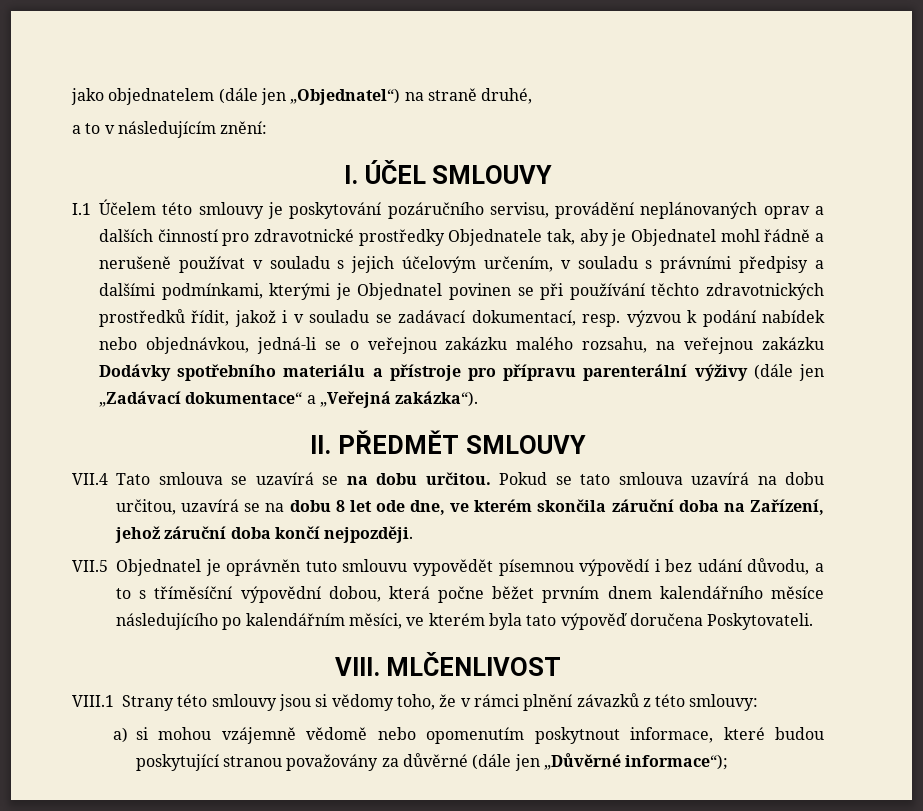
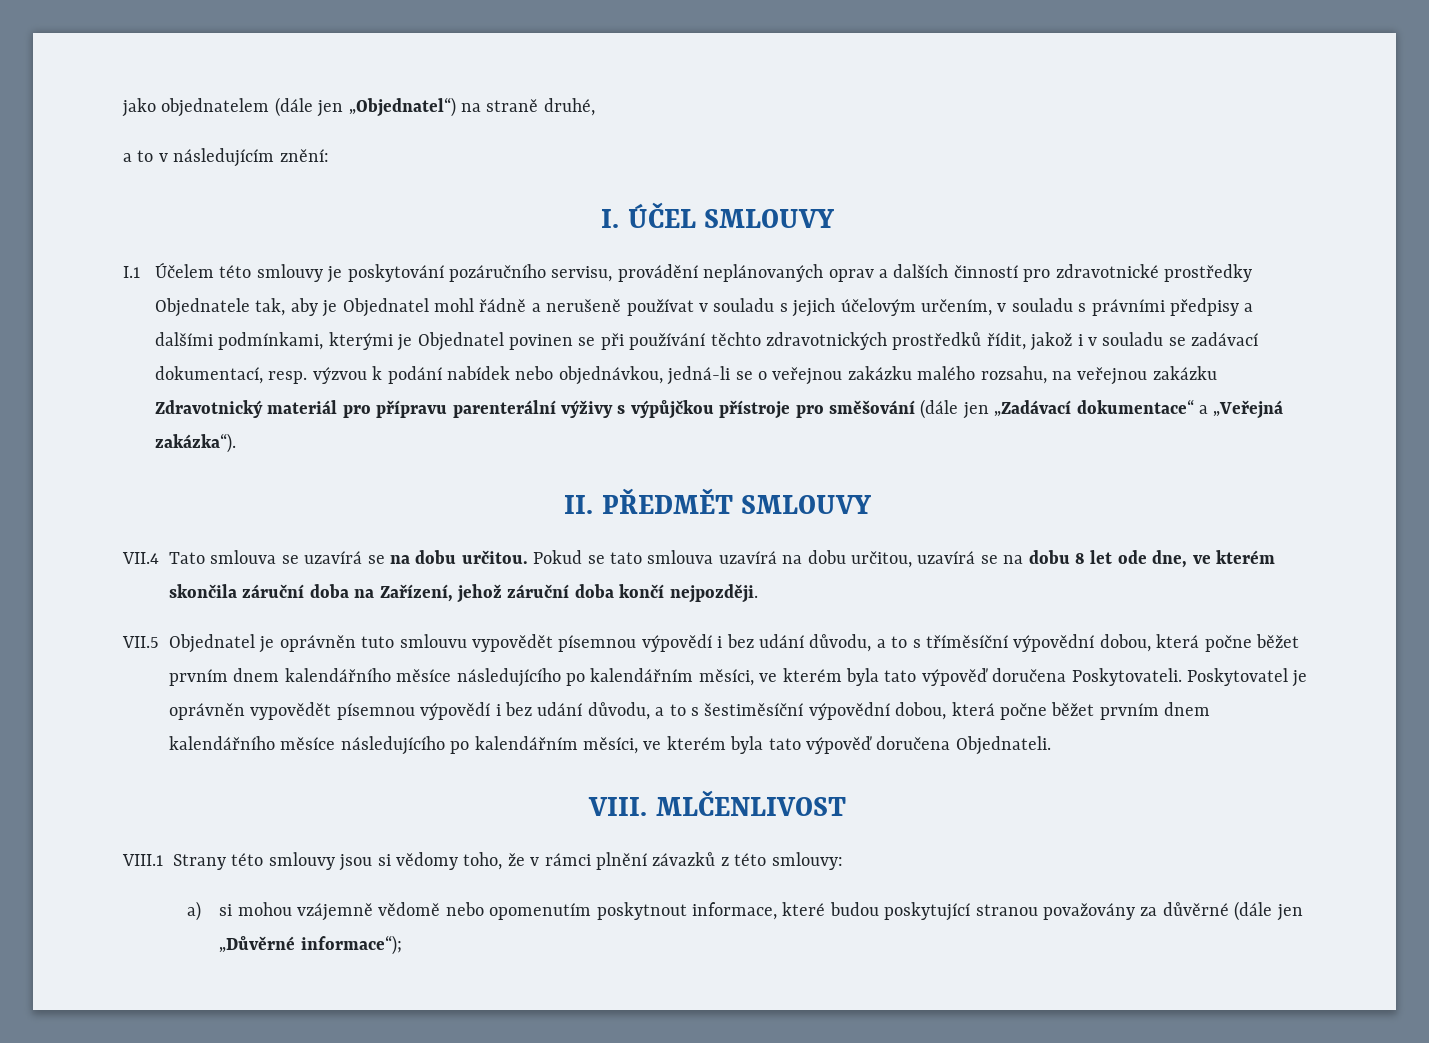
- I.1 Účelem této smlouvy je poskytování pozáručního servisu, provádění neplánovaných oprav a dalších činností pro zdravotnické prostředky Objednatele tak, aby je Objednatel mohl řádně a nerušeně používat v souladu s jejich účelovým určením, v souladu s právními předpisy a dalšími podmínkami, kterými je Objednatel povinen se při používání těchto zdravotnických prostředků řídit, jakož i v souladu se zadávací dokumentací, resp. výzvou k podání nabídek nebo objednávkou, jedná-li se o veřejnou zakázku malého rozsahu, na veřejnou zakázku Dodávky spotřebního materiálu a přístroje pro přípravu parenterální výživy (dále jen „Zadávací dokumentace“ a „Veřejná zakázka“).
+ I.1 Účelem této smlouvy je poskytování pozáručního servisu, provádění neplánovaných oprav a dalších činností pro zdravotnické prostředky Objednatele tak, aby je Objednatel mohl řádně a nerušeně používat v souladu s jejich účelovým určením, v souladu s právními předpisy a dalšími podmínkami, kterými je Objednatel povinen se při používání těchto zdravotnických prostředků řídit, jakož i v souladu se zadávací dokumentací, resp. výzvou k podání nabídek nebo objednávkou, jedná-li se o veřejnou zakázku malého rozsahu, na veřejnou zakázku Zdravotnický materiál pro přípravu parenterální výživy s výpůjčkou přístroje pro směšování (dále jen „Zadávací dokumentace“ a „Veřejná zakázka“).
+ Poskytovatel je oprávněn vypovědět písemnou výpovědí i bez udání důvodu, a to s šestiměsíční výpovědní dobou, která počne běžet prvním dnem kalendářního měsíce následujícího po kalendářním měsíci, ve kterém byla tato výpověď doručena Objednateli.

